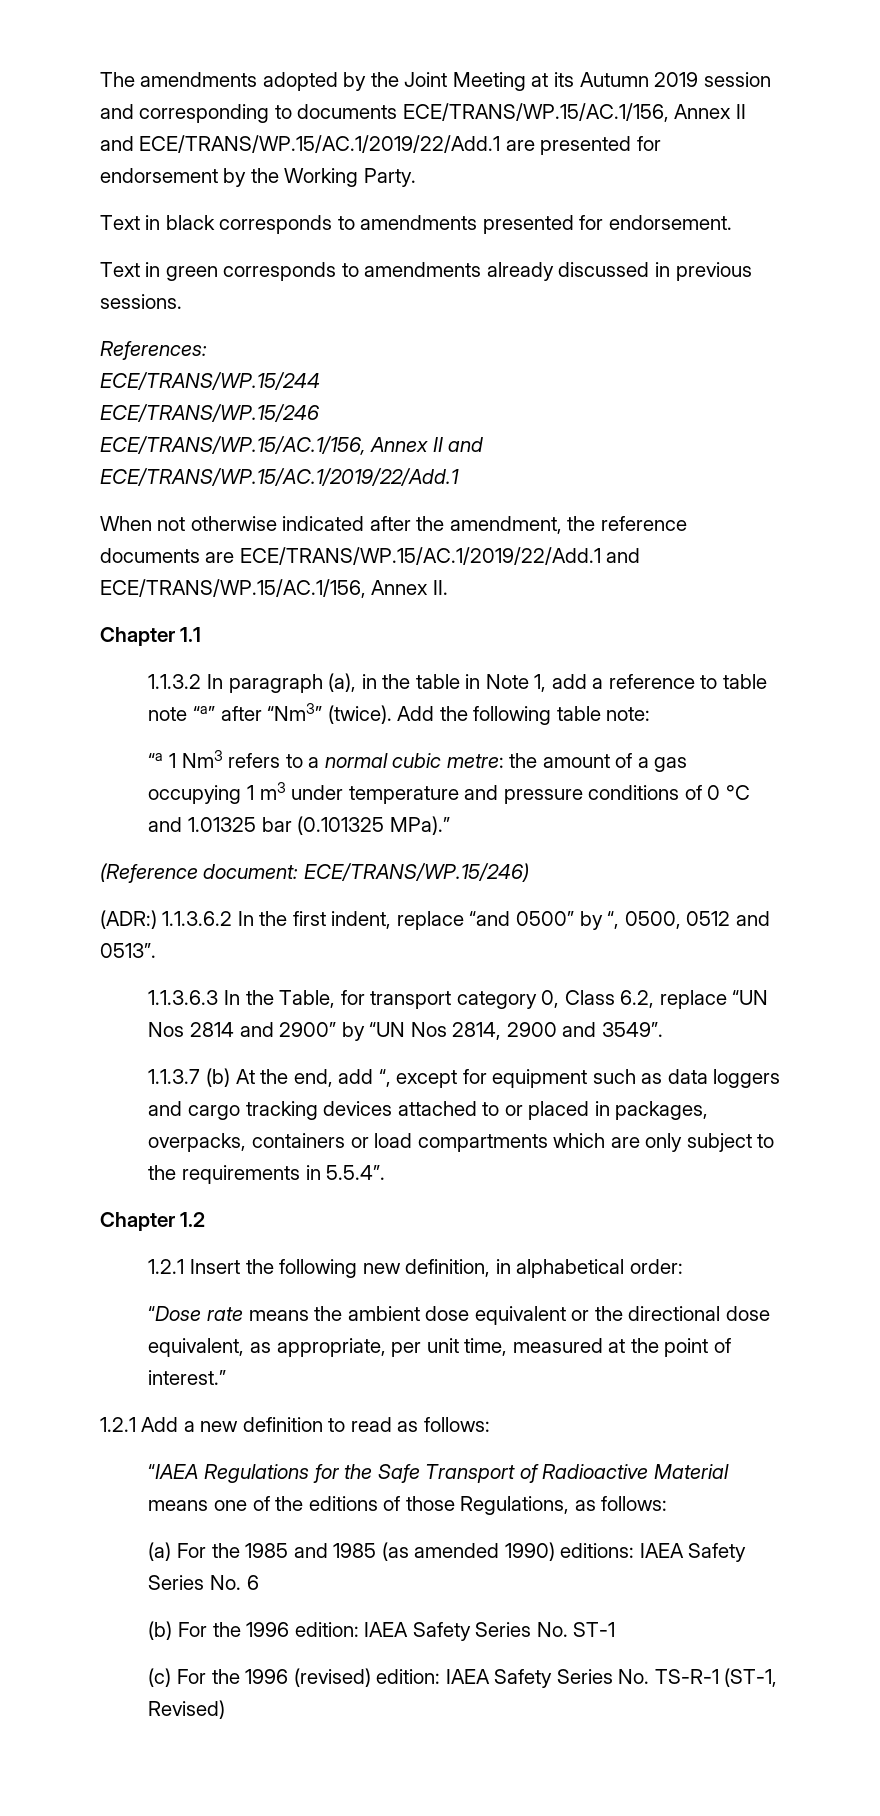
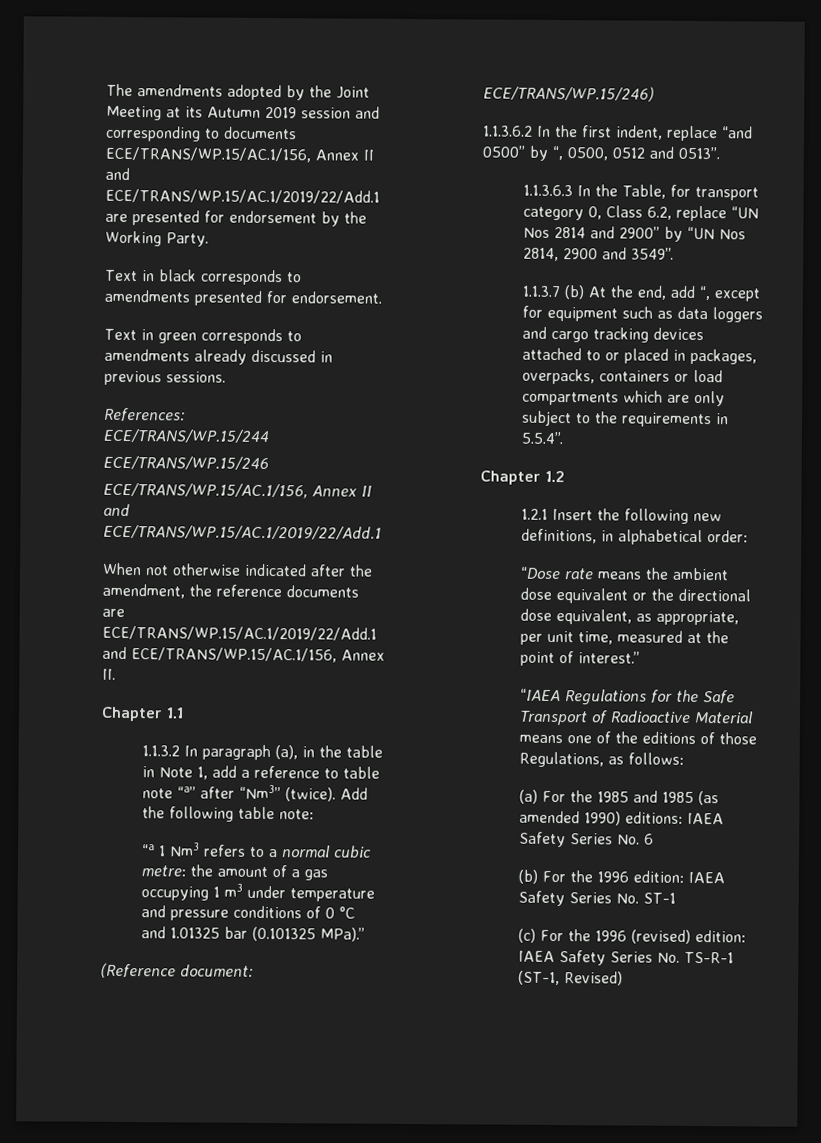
- (ADR:) 1.1.3.6.2 In the first indent, replace “and 0500” by “, 0500, 0512 and 0513”.
+ 1.1.3.6.2 In the first indent, replace “and 0500” by “, 0500, 0512 and 0513”.
- 1.2.1 Insert the following new definition, in alphabetical order:
+ 1.2.1 Insert the following new definitions, in alphabetical order:
- 1.2.1 Add a new definition to read as follows:

